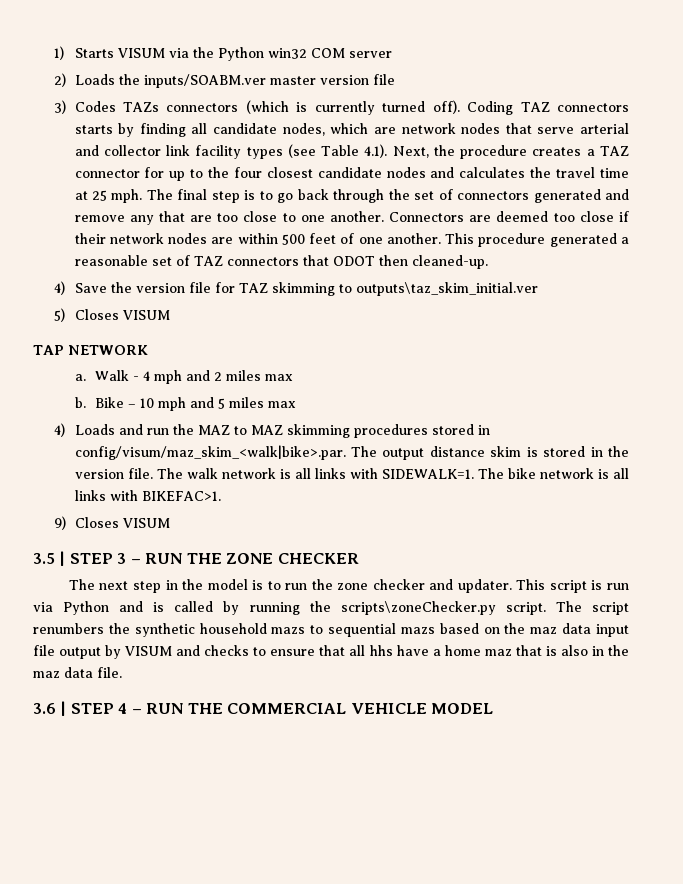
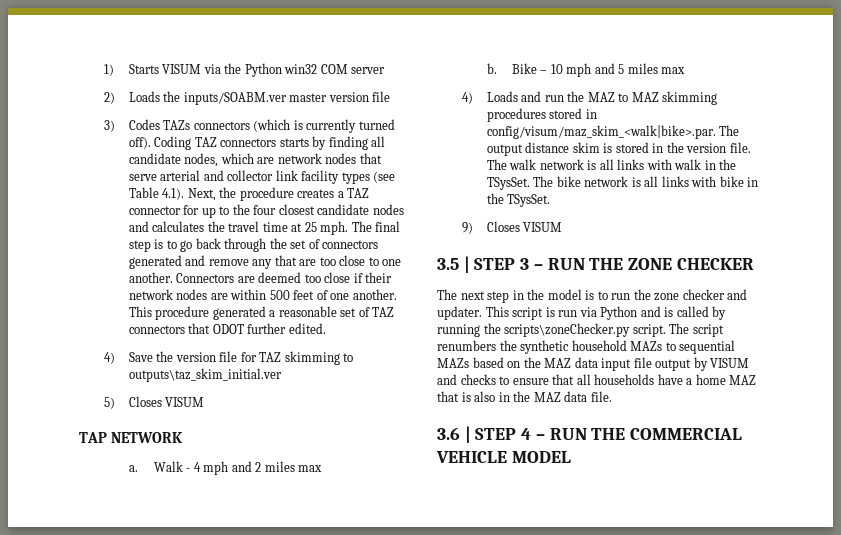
- This procedure generated a reasonable set of TAZ connectors that ODOT then cleaned-up.
+ This procedure generated a reasonable set of TAZ connectors that ODOT further edited.
- The walk network is all links with SIDEWALK=1.
+ The walk network is all links with walk in the TSysSet.
- The bike network is all links with BIKEFAC>1.
+ The bike network is all links with bike in the TSysSet.
- The script renumbers the synthetic household mazs to sequential mazs based on the maz data input file output by VISUM and checks to ensure that all hhs have a home maz that is also in the maz data file.
+ The script renumbers the synthetic household MAZs to sequential MAZs based on the MAZ data input file output by VISUM and checks to ensure that all households have a home MAZ that is also in the MAZ data file.

